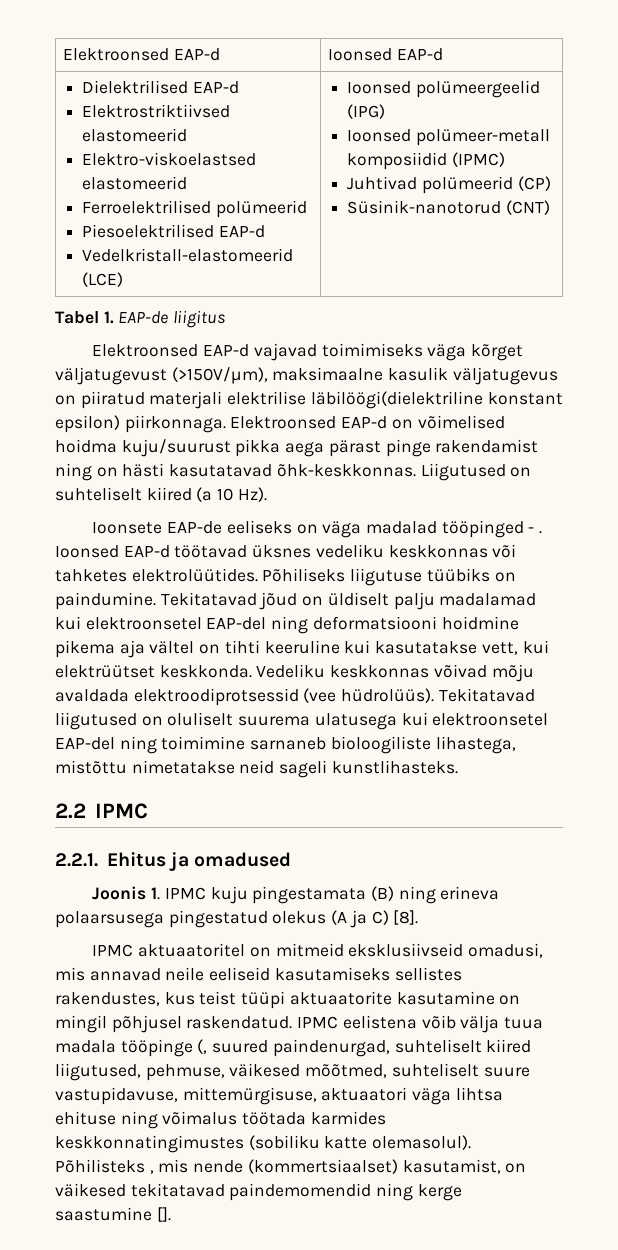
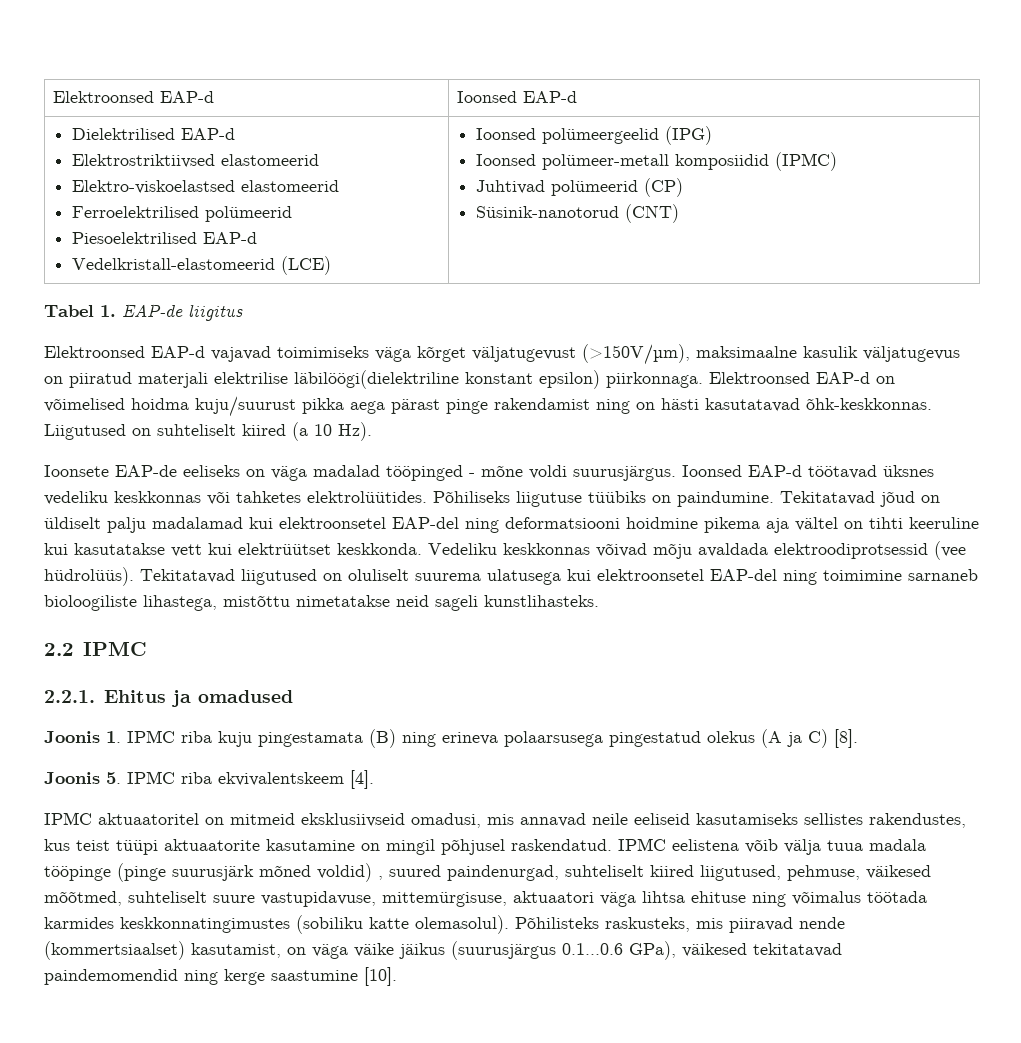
- Ioonsete EAP-de eeliseks on väga madalad tööpinged - .
+ Ioonsete EAP-de eeliseks on väga madalad tööpinged - mõne voldi suurusjärgus.
- Tekitatavad jõud on üldiselt palju madalamad kui elektroonsetel EAP-del ning deformatsiooni hoidmine pikema aja vältel on tihti keeruline kui kasutatakse vett, kui elektrüütset keskkonda.
+ Tekitatavad jõud on üldiselt palju madalamad kui elektroonsetel EAP-del ning deformatsiooni hoidmine pikema aja vältel on tihti keeruline kui kasutatakse vett kui elektrüütset keskkonda.
- Joonis 1. IPMC kuju pingestamata (B) ning erineva polaarsusega pingestatud olekus (A ja C) [8].
+ Joonis 1. IPMC riba kuju pingestamata (B) ning erineva polaarsusega pingestatud olekus (A ja C) [8].
+ Joonis 5. IPMC riba ekvivalentskeem [4].
- IPMC eelistena võib välja tuua madala tööpinge (, suured paindenurgad, suhteliselt kiired liigutused, pehmuse, väikesed mõõtmed, suhteliselt suure vastupidavuse, mittemürgisuse, aktuaatori väga lihtsa ehituse ning võimalus töötada karmides keskkonnatingimustes (sobiliku katte olemasolul).
+ IPMC eelistena võib välja tuua madala tööpinge (pinge suurusjärk mõned voldid) , suured paindenurgad, suhteliselt kiired liigutused, pehmuse, väikesed mõõtmed, suhteliselt suure vastupidavuse, mittemürgisuse, aktuaatori väga lihtsa ehituse ning võimalus töötada karmides keskkonnatingimustes (sobiliku katte olemasolul).
- Põhilisteks , mis nende (kommertsiaalset) kasutamist, on väikesed tekitatavad paindemomendid ning kerge saastumine [].
+ Põhilisteks raskusteks, mis piiravad nende (kommertsiaalset) kasutamist, on väga väike jäikus (suurusjärgus 0.1...0.6 GPa), väikesed tekitatavad paindemomendid ning kerge saastumine [10].

